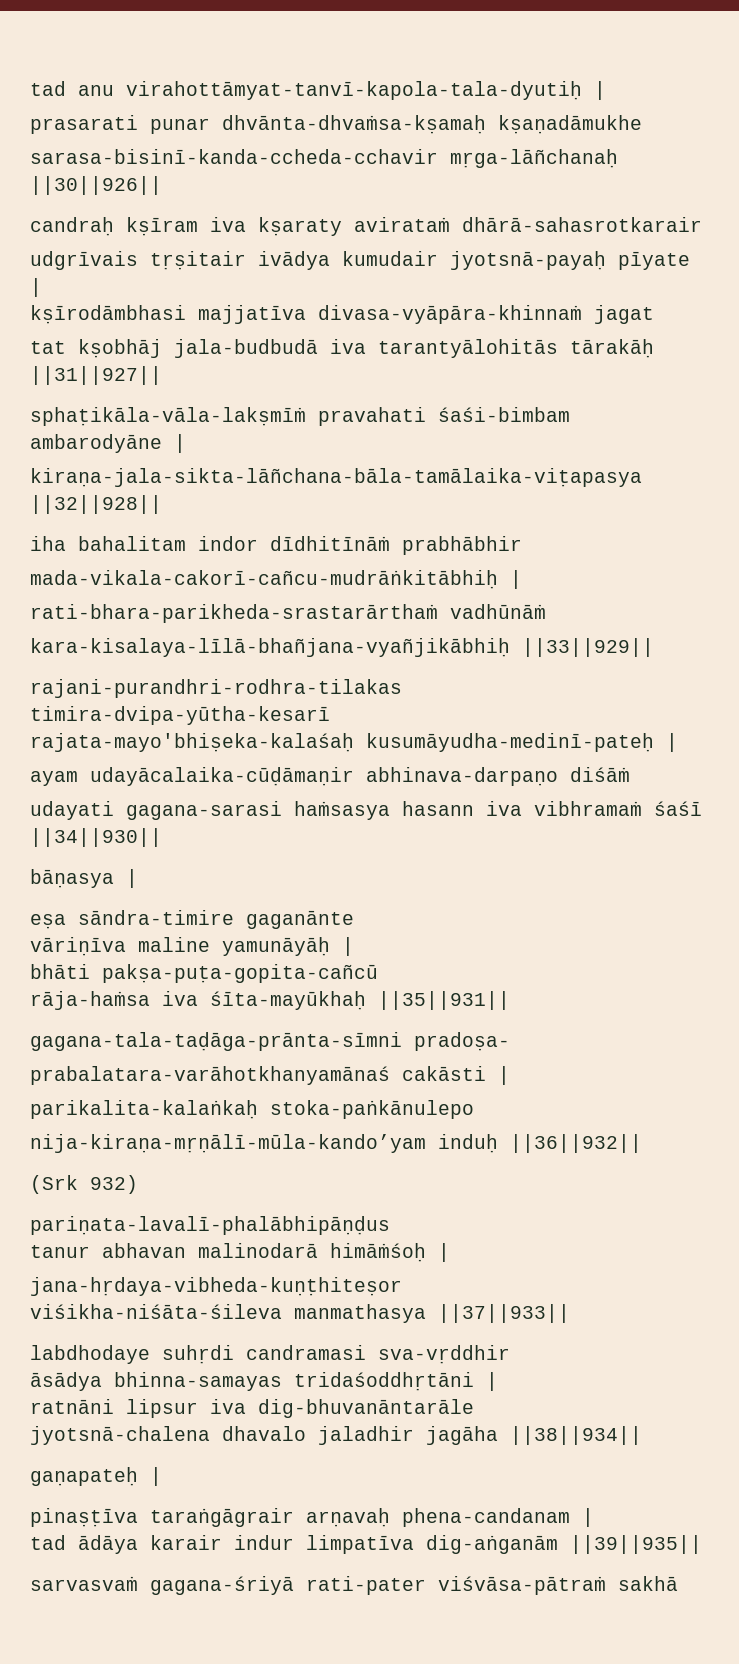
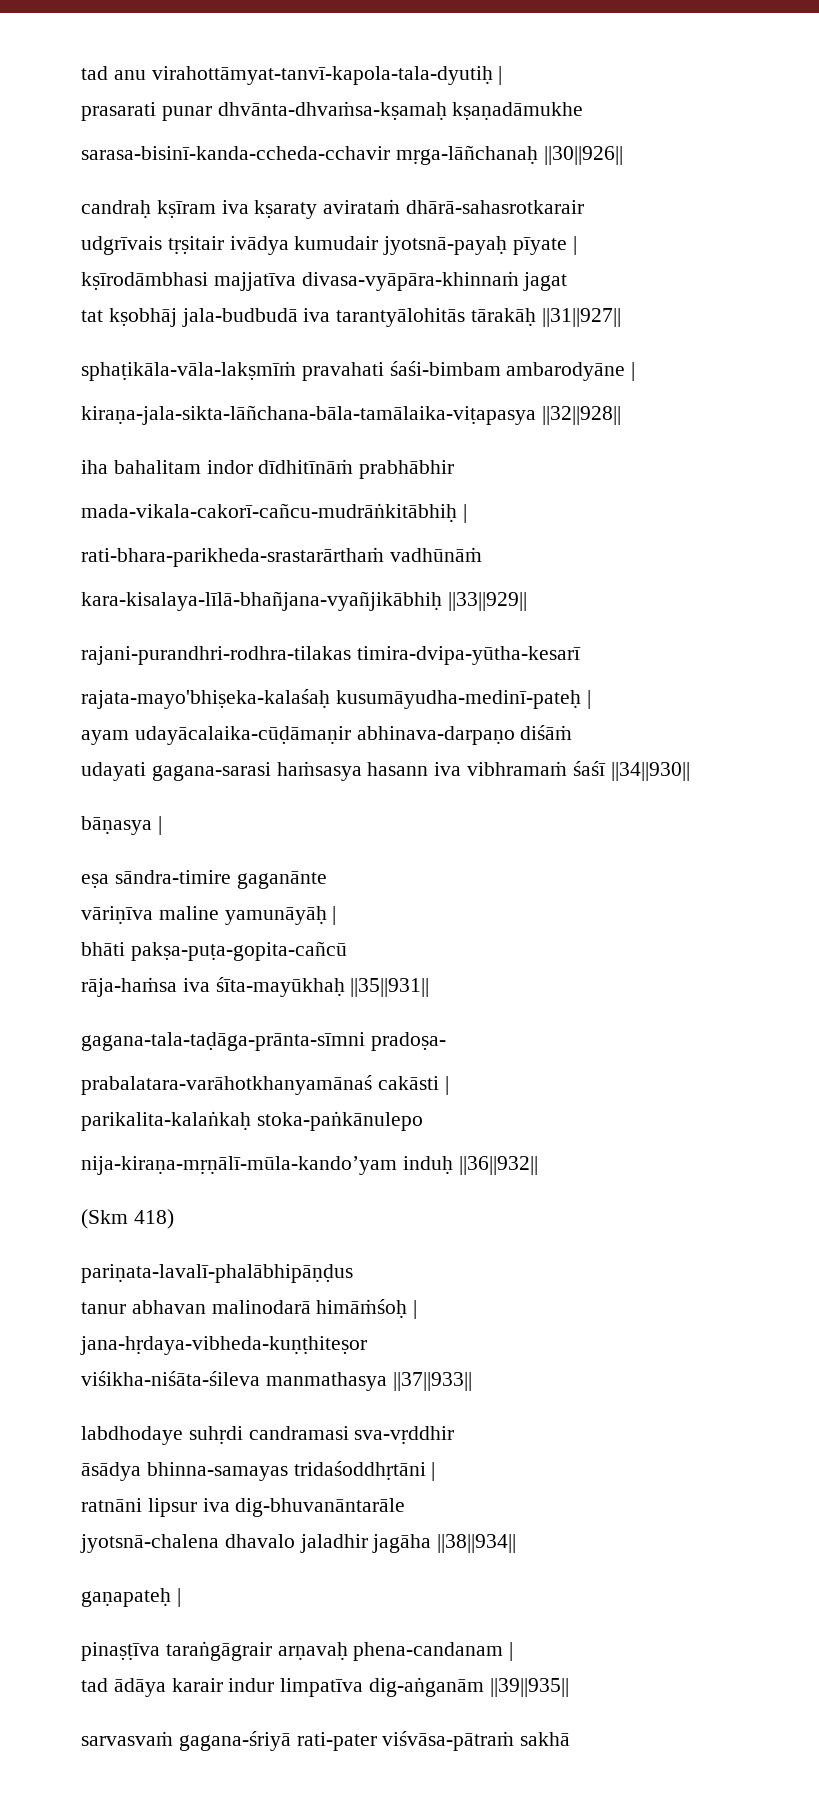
- (Srk 932)
+ (Skm 418)

